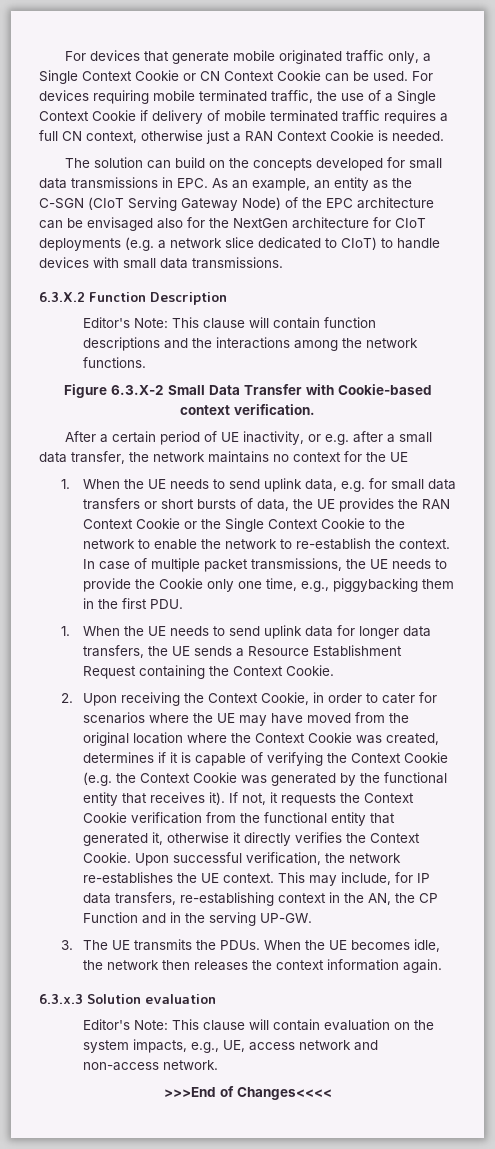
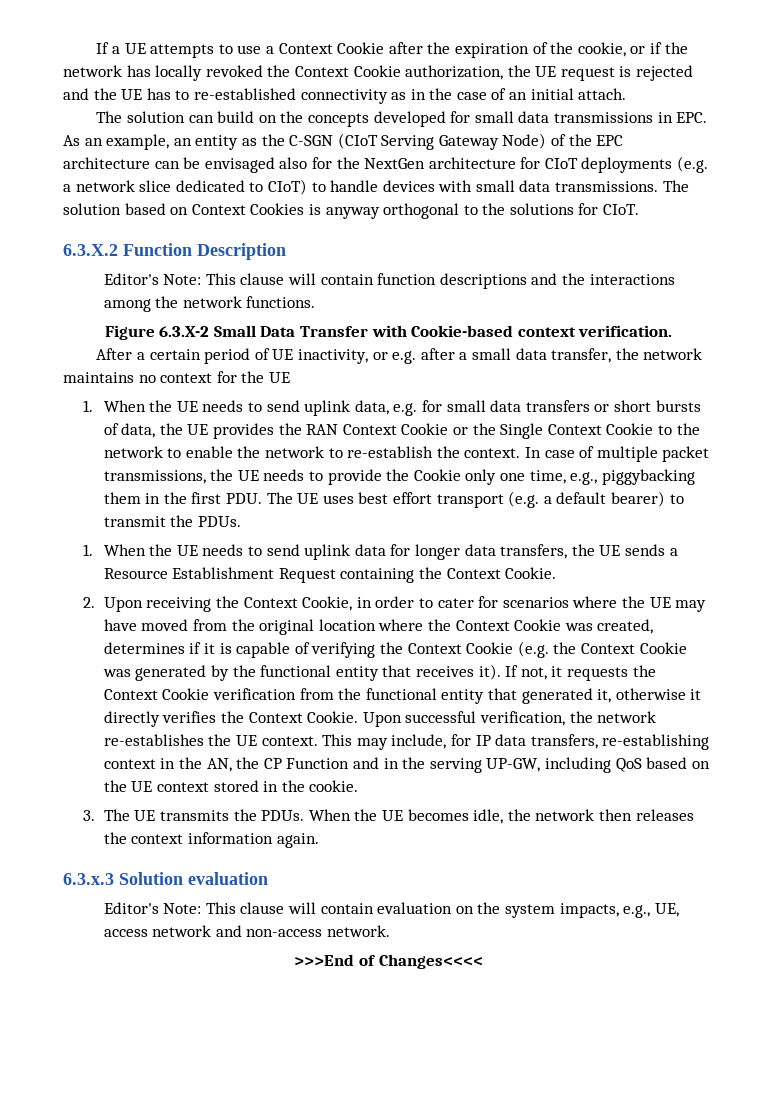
- For devices that generate mobile originated traffic only, a Single Context Cookie or CN Context Cookie can be used. For devices requiring mobile terminated traffic, the use of a Single Context Cookie if delivery of mobile terminated traffic requires a full CN context, otherwise just a RAN Context Cookie is needed.
+ If a UE attempts to use a Context Cookie after the expiration of the cookie, or if the network has locally revoked the Context Cookie authorization, the UE request is rejected and the UE has to re-established connectivity as in the case of an initial attach.
+ The solution based on Context Cookies is anyway orthogonal to the solutions for CIoT.
- In case of multiple packet transmissions, the UE needs to provide the Cookie only one time, e.g., piggybacking them in the first PDU.
+ In case of multiple packet transmissions, the UE needs to provide the Cookie only one time, e.g., piggybacking them in the first PDU. The UE uses best effort transport (e.g. a default bearer) to transmit the PDUs.
- This may include, for IP data transfers, re-establishing context in the AN, the CP Function and in the serving UP-GW.
+ This may include, for IP data transfers, re-establishing context in the AN, the CP Function and in the serving UP-GW, including QoS based on the UE context stored in the cookie.

